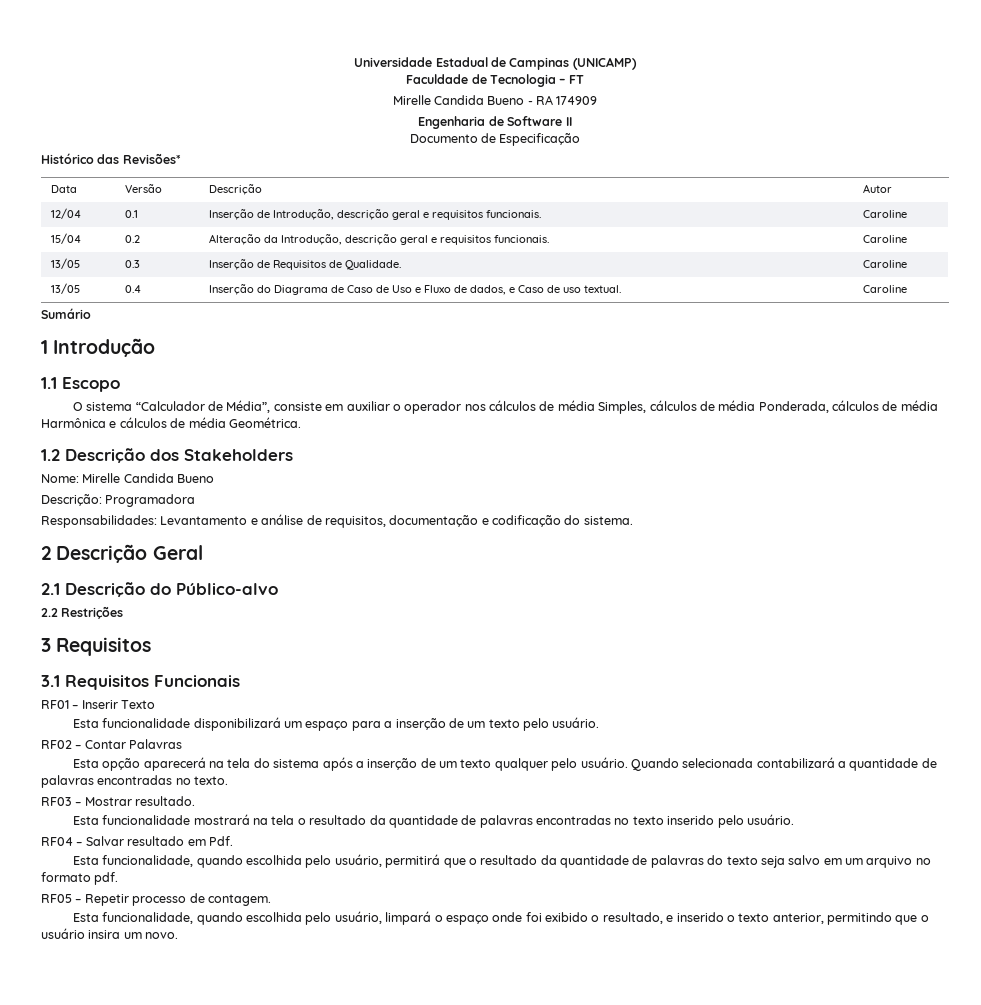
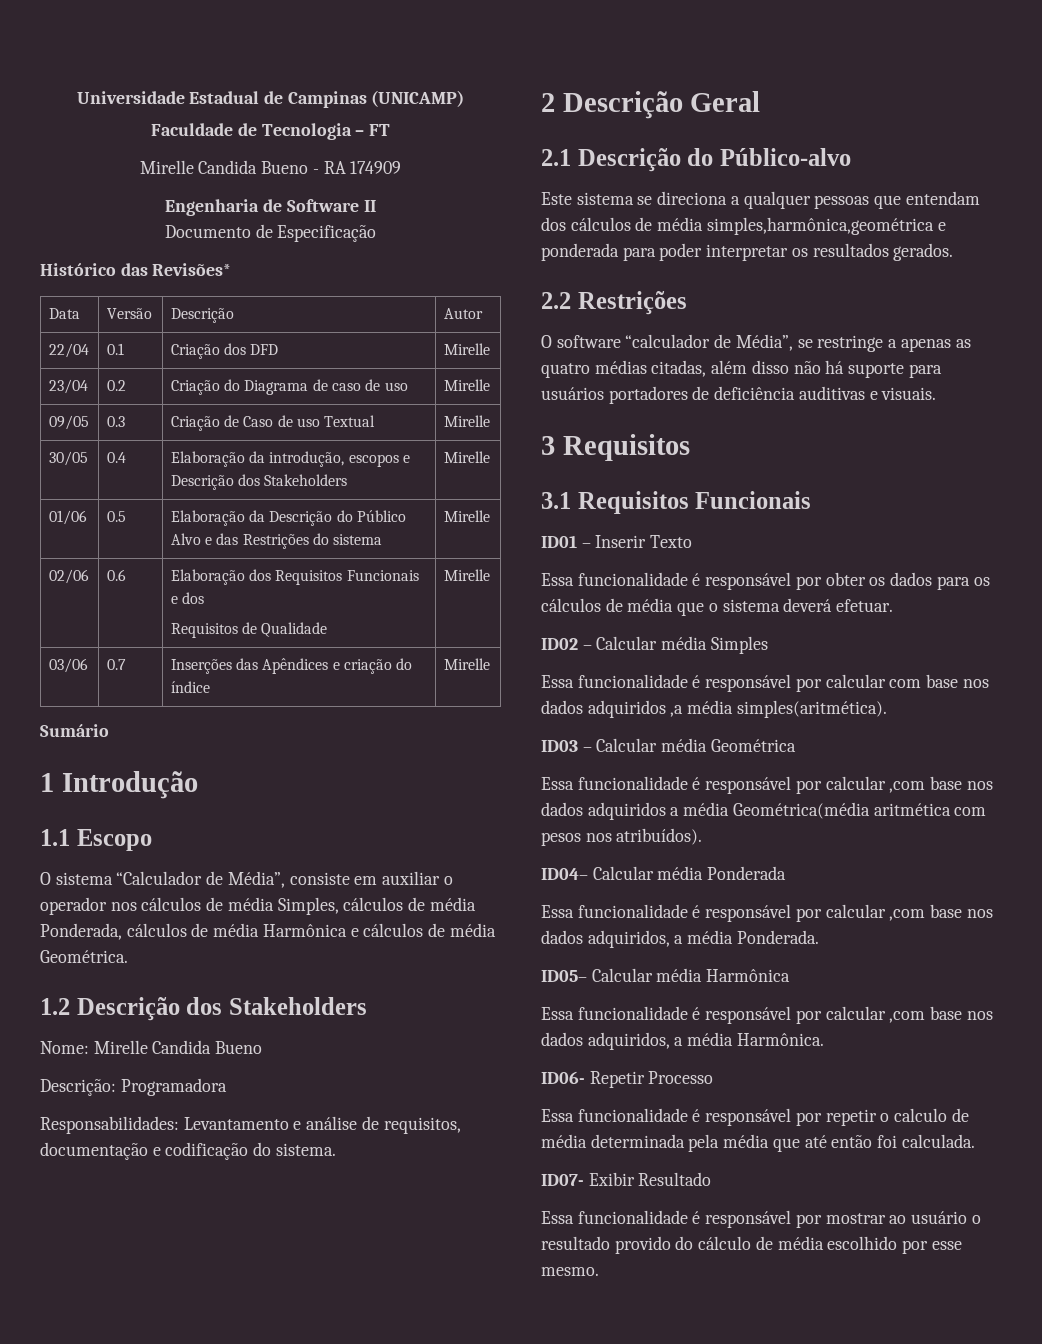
- 12/04 | 0.1 | Inserção de Introdução, descrição geral e requisitos funcionais. | Caroline
- 15/04 | 0.2 | Alteração da Introdução, descrição geral e requisitos funcionais. | Caroline
- 13/05 | 0.3 | Inserção de Requisitos de Qualidade. | Caroline
- 13/05 | 0.4 | Inserção do Diagrama de Caso de Uso e Fluxo de dados, e Caso de uso textual. | Caroline
+ 22/04 | 0.1 | Criação dos DFD | Mirelle
+ 23/04 | 0.2 | Criação do Diagrama de caso de uso | Mirelle
+ 09/05 | 0.3 | Criação de Caso de uso Textual | Mirelle
+ 30/05 | 0.4 | Elaboração da introdução, escopos e Descrição dos Stakeholders | Mirelle
+ 01/06 | 0.5 | Elaboração da Descrição do Público Alvo e das Restrições do sistema | Mirelle
+ 02/06 | 0.6 | Elaboração dos Requisitos Funcionais e dos
+ Requisitos de Qualidade | Mirelle
+ 03/06 | 0.7 | Inserções das Apêndices e criação do índice | Mirelle
+ Este sistema se direciona a qualquer pessoas que entendam dos cálculos de média simples,harmônica,geométrica e ponderada para poder interpretar os resultados gerados.
  2.2 Restrições
+ O software “calculador de Média”, se restringe a apenas as quatro médias citadas, além disso não há suporte para usuários portadores de deficiência auditivas e visuais.
- RF01 – Inserir Texto
+ ID01 – Inserir Texto
- Esta funcionalidade disponibilizará um espaço para a inserção de um texto pelo usuário.
- RF02 – Contar Palavras
- Esta opção aparecerá na tela do sistema após a inserção de um texto qualquer pelo usuário. Quando selecionada contabilizará a quantidade de palavras encontradas no texto.
- RF03 – Mostrar resultado.
- Esta funcionalidade mostrará na tela o resultado da quantidade de palavras encontradas no texto inserido pelo usuário.
- RF04 – Salvar resultado em Pdf.
- Esta funcionalidade, quando escolhida pelo usuário, permitirá que o resultado da quantidade de palavras do texto seja salvo em um arquivo no formato pdf.
- RF05 – Repetir processo de contagem.
- Esta funcionalidade, quando escolhida pelo usuário, limpará o espaço onde foi exibido o resultado, e inserido o texto anterior, permitindo que o usuário insira um novo.
+ Essa funcionalidade é responsável por obter os dados para os cálculos de média que o sistema deverá efetuar.
+ ID02 – Calcular média Simples
+ Essa funcionalidade é responsável por calcular com base nos dados adquiridos ,a média simples(aritmética).
+ ID03 – Calcular média Geométrica
+ Essa funcionalidade é responsável por calcular ,com base nos dados adquiridos a média Geométrica(média aritmética com pesos nos atribuídos).
+ ID04– Calcular média Ponderada
+ Essa funcionalidade é responsável por calcular ,com base nos dados adquiridos, a média Ponderada.
+ ID05– Calcular média Harmônica
+ Essa funcionalidade é responsável por calcular ,com base nos dados adquiridos, a média Harmônica.
+ ID06- Repetir Processo
+ Essa funcionalidade é responsável por repetir o calculo de média determinada pela média que até então foi calculada.
+ ID07- Exibir Resultado
+ Essa funcionalidade é responsável por mostrar ao usuário o resultado provido do cálculo de média escolhido por esse mesmo.

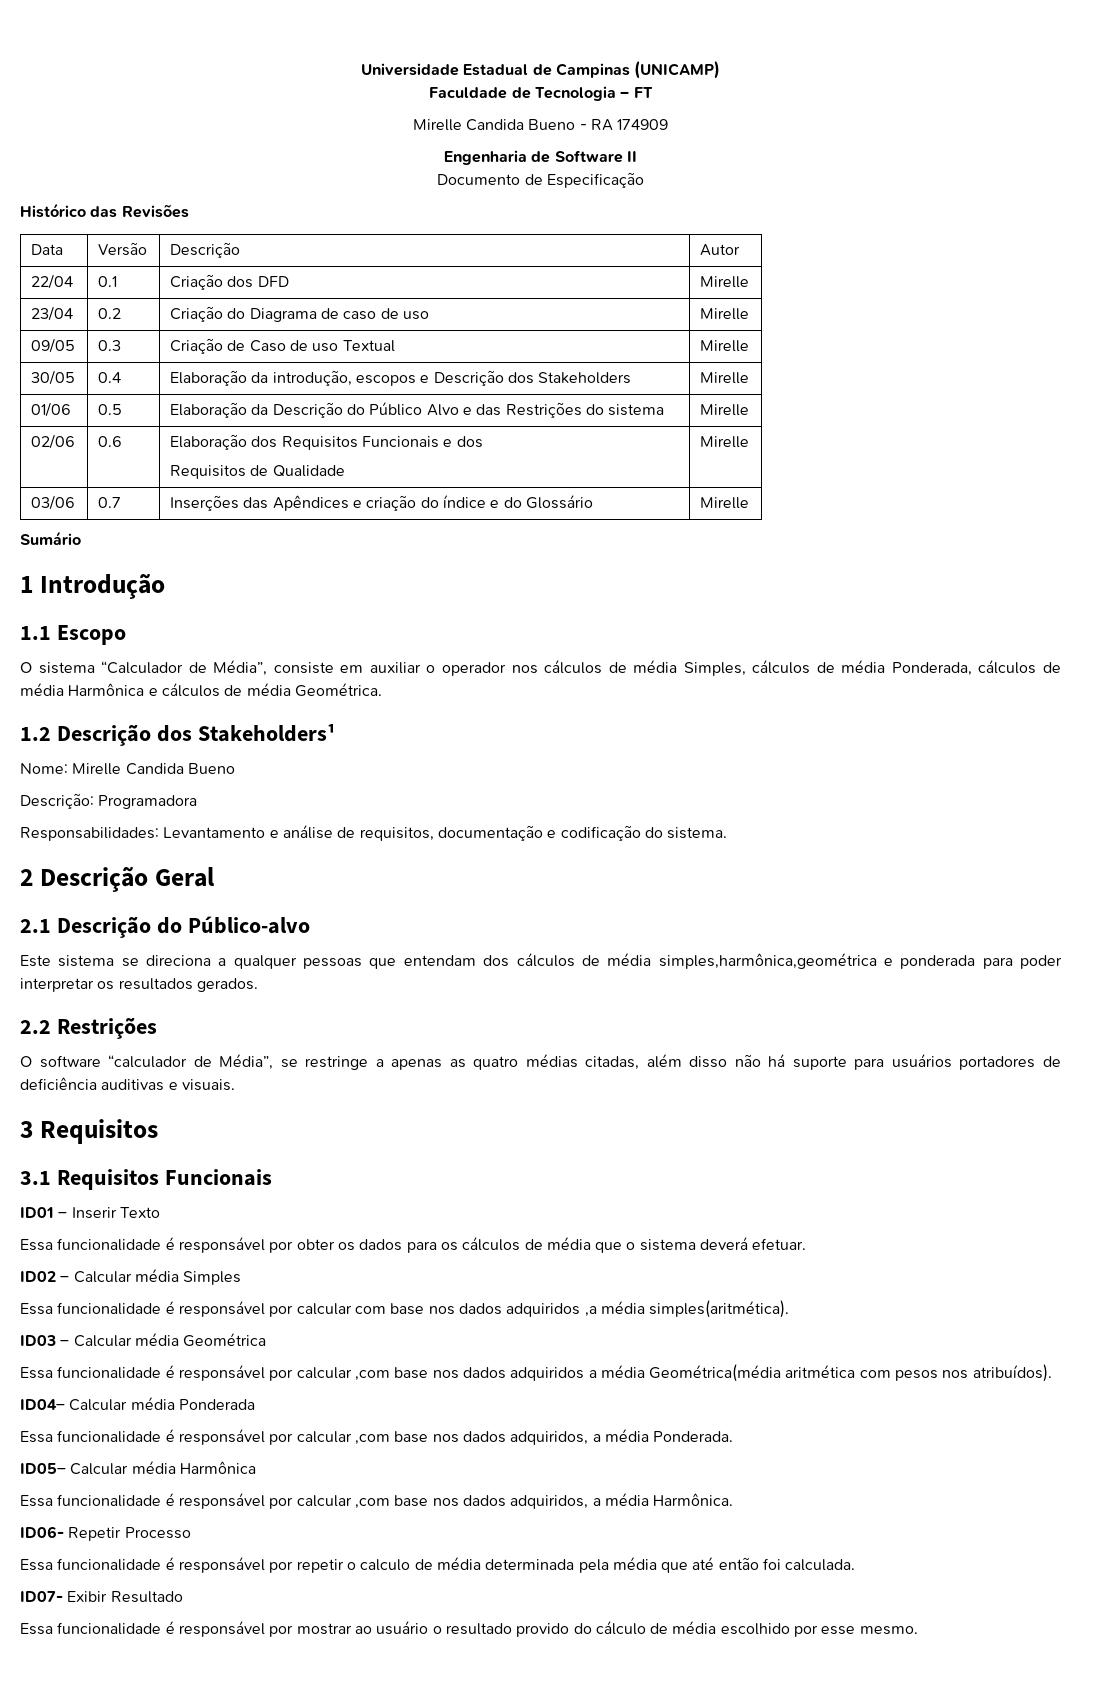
- Histórico das Revisões*
+ Histórico das Revisões
- 03/06 | 0.7 | Inserções das Apêndices e criação do índice | Mirelle
+ 03/06 | 0.7 | Inserções das Apêndices e criação do índice e do Glossário | Mirelle
- 1.2 Descrição dos Stakeholders
+ 1.2 Descrição dos Stakeholders¹

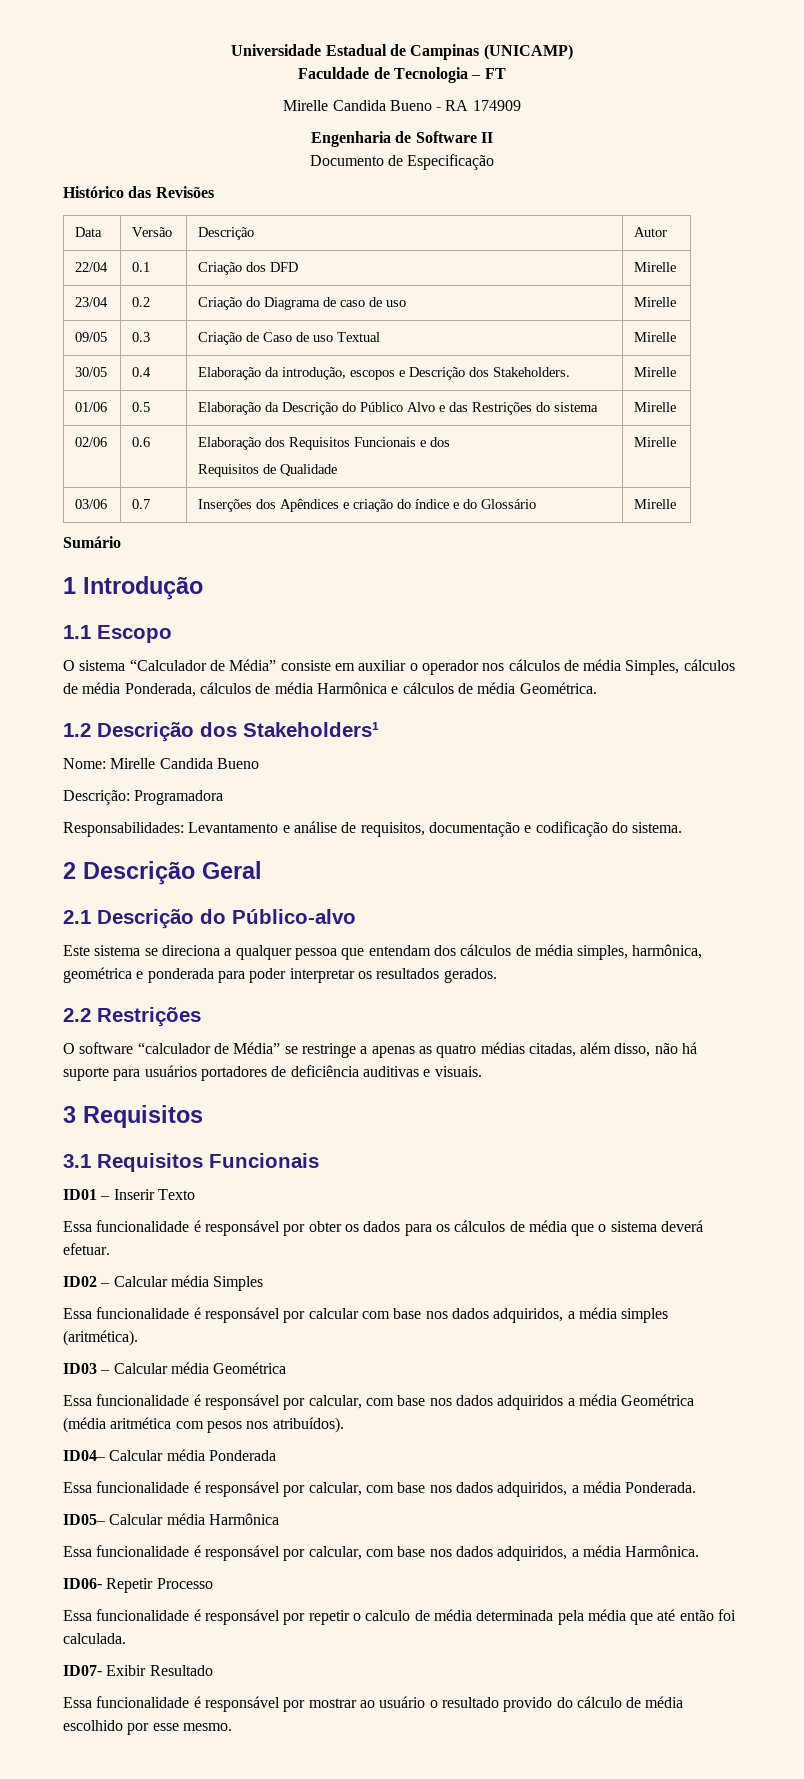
- 30/05 | 0.4 | Elaboração da introdução, escopos e Descrição dos Stakeholders | Mirelle
+ 30/05 | 0.4 | Elaboração da introdução, escopos e Descrição dos Stakeholders. | Mirelle
- 03/06 | 0.7 | Inserções das Apêndices e criação do índice e do Glossário | Mirelle
+ 03/06 | 0.7 | Inserções dos Apêndices e criação do índice e do Glossário | Mirelle
- O sistema “Calculador de Média”, consiste em auxiliar o operador nos cálculos de média Simples, cálculos de média Ponderada, cálculos de média Harmônica e cálculos de média Geométrica.
+ O sistema “Calculador de Média” consiste em auxiliar o operador nos cálculos de média Simples, cálculos de média Ponderada, cálculos de média Harmônica e cálculos de média Geométrica.
- Este sistema se direciona a qualquer pessoas que entendam dos cálculos de média simples,harmônica,geométrica e ponderada para poder interpretar os resultados gerados.
+ Este sistema se direciona a qualquer pessoa que entendam dos cálculos de média simples, harmônica, geométrica e ponderada para poder interpretar os resultados gerados.
- O software “calculador de Média”, se restringe a apenas as quatro médias citadas, além disso não há suporte para usuários portadores de deficiência auditivas e visuais.
+ O software “calculador de Média” se restringe a apenas as quatro médias citadas, além disso, não há suporte para usuários portadores de deficiência auditivas e visuais.
- Essa funcionalidade é responsável por calcular com base nos dados adquiridos ,a média simples(aritmética).
+ Essa funcionalidade é responsável por calcular com base nos dados adquiridos, a média simples (aritmética).
- Essa funcionalidade é responsável por calcular ,com base nos dados adquiridos a média Geométrica(média aritmética com pesos nos atribuídos).
+ Essa funcionalidade é responsável por calcular, com base nos dados adquiridos a média Geométrica (média aritmética com pesos nos atribuídos).
- Essa funcionalidade é responsável por calcular ,com base nos dados adquiridos, a média Ponderada.
+ Essa funcionalidade é responsável por calcular, com base nos dados adquiridos, a média Ponderada.
- Essa funcionalidade é responsável por calcular ,com base nos dados adquiridos, a média Harmônica.
+ Essa funcionalidade é responsável por calcular, com base nos dados adquiridos, a média Harmônica.

